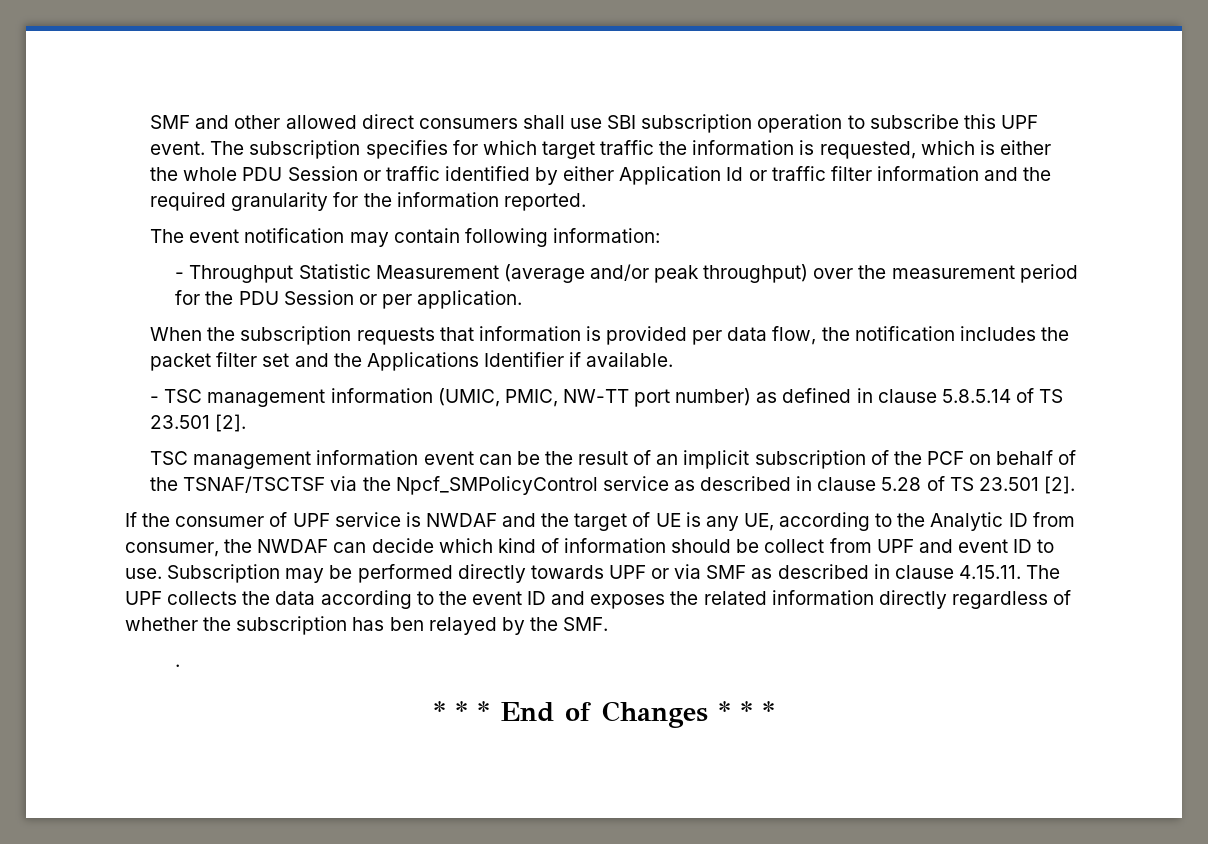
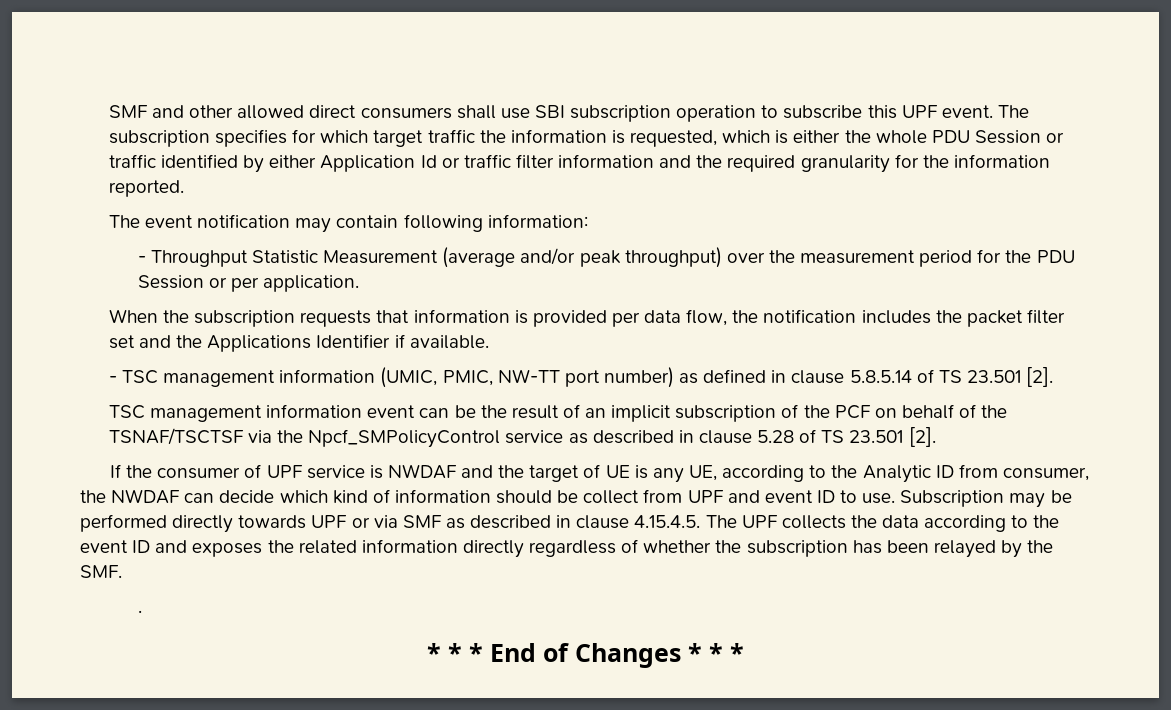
- Subscription may be performed directly towards UPF or via SMF as described in clause 4.15.11. The UPF collects the data according to the event ID and exposes the related information directly regardless of whether the subscription has ben relayed by the SMF.
+ Subscription may be performed directly towards UPF or via SMF as described in clause 4.15.4.5. The UPF collects the data according to the event ID and exposes the related information directly regardless of whether the subscription has been relayed by the SMF.

